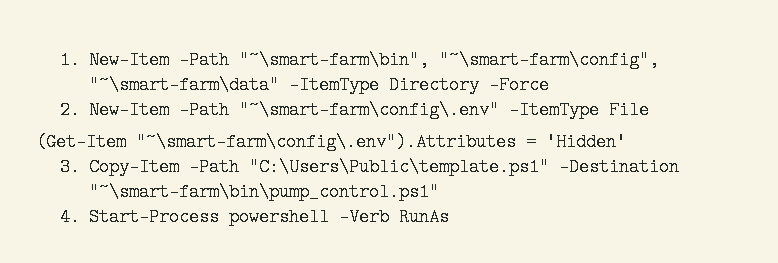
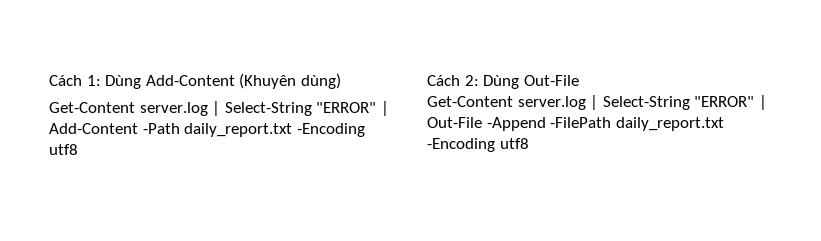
- 1. New-Item -Path "~\smart-farm\bin", "~\smart-farm\config", "~\smart-farm\data" -ItemType Directory -Force
- 2. New-Item -Path "~\smart-farm\config\.env" -ItemType File
- (Get-Item "~\smart-farm\config\.env").Attributes = 'Hidden'
- 3. Copy-Item -Path "C:\Users\Public\template.ps1" -Destination "~\smart-farm\bin\pump_control.ps1"
- 4. Start-Process powershell -Verb RunAs
+ Cách 1: Dùng Add-Content (Khuyên dùng)
+ Get-Content server.log | Select-String "ERROR" | Add-Content -Path daily_report.txt -Encoding utf8
+ Cách 2: Dùng Out-File
+ Get-Content server.log | Select-String "ERROR" | Out-File -Append -FilePath daily_report.txt -Encoding utf8

